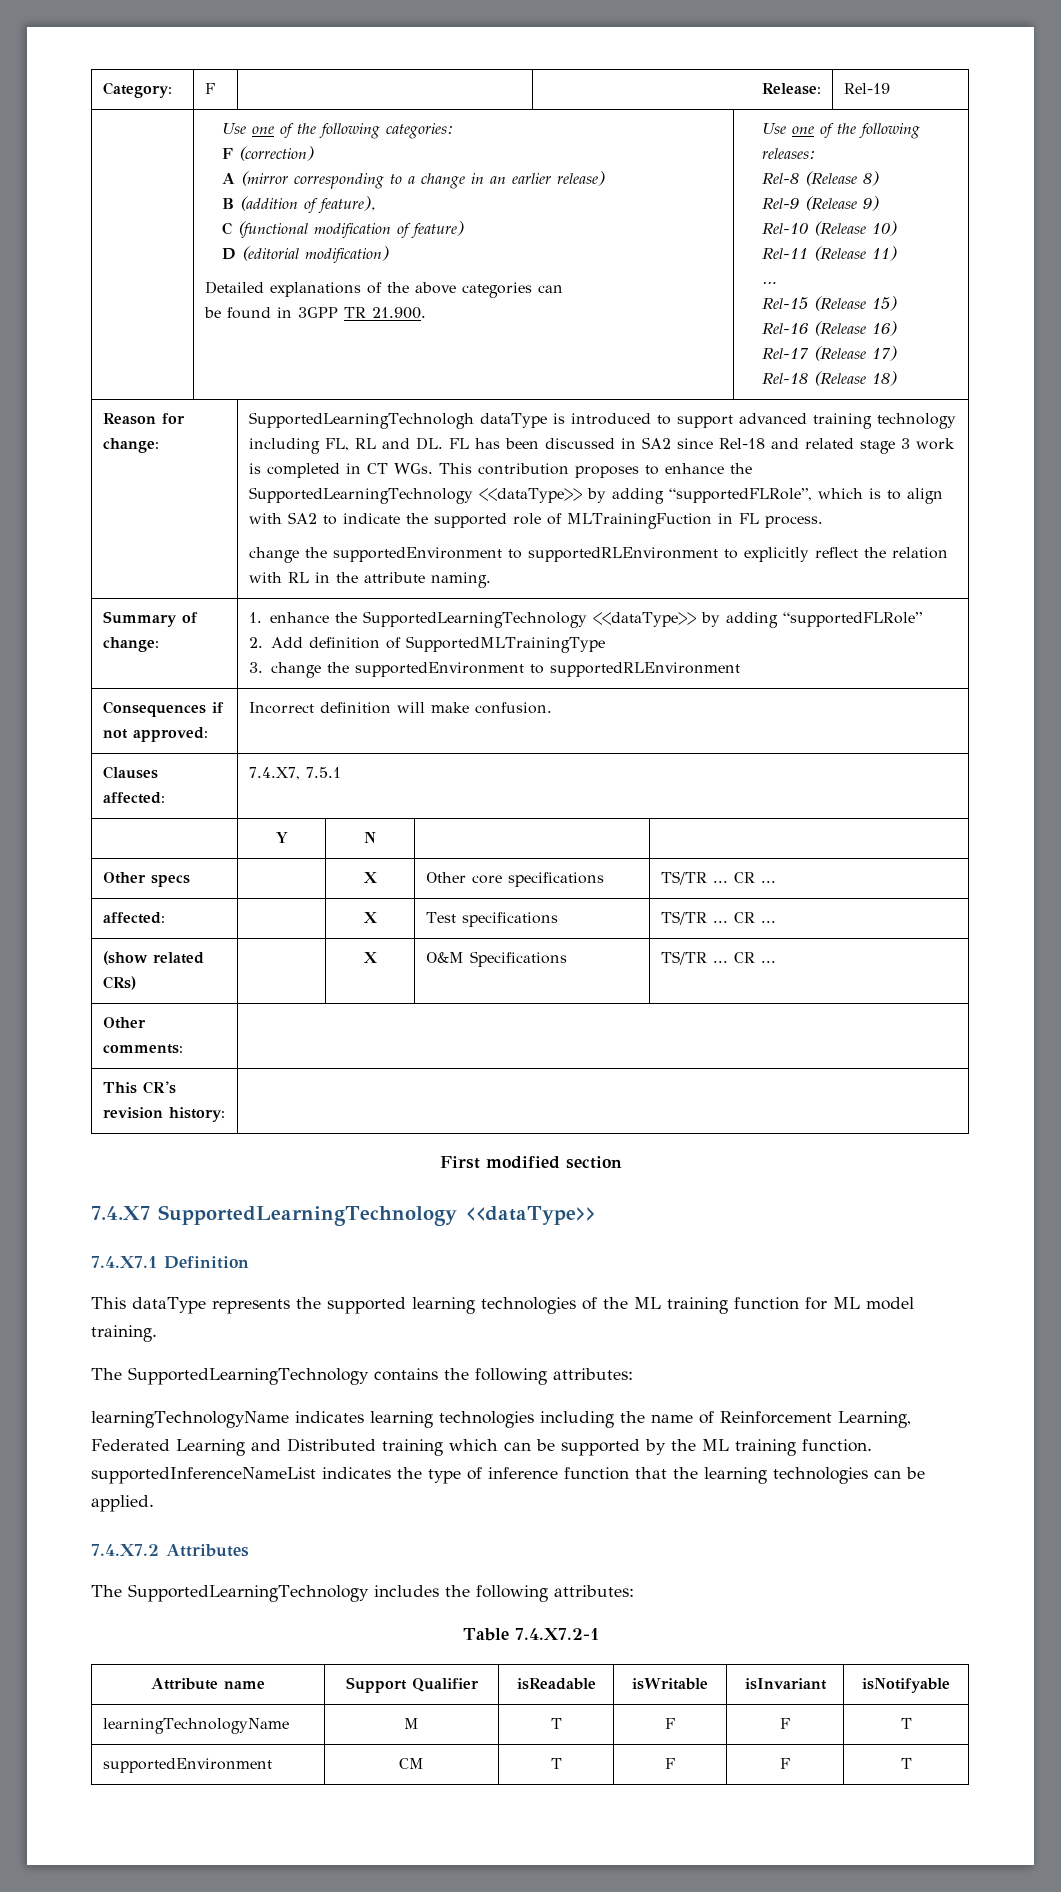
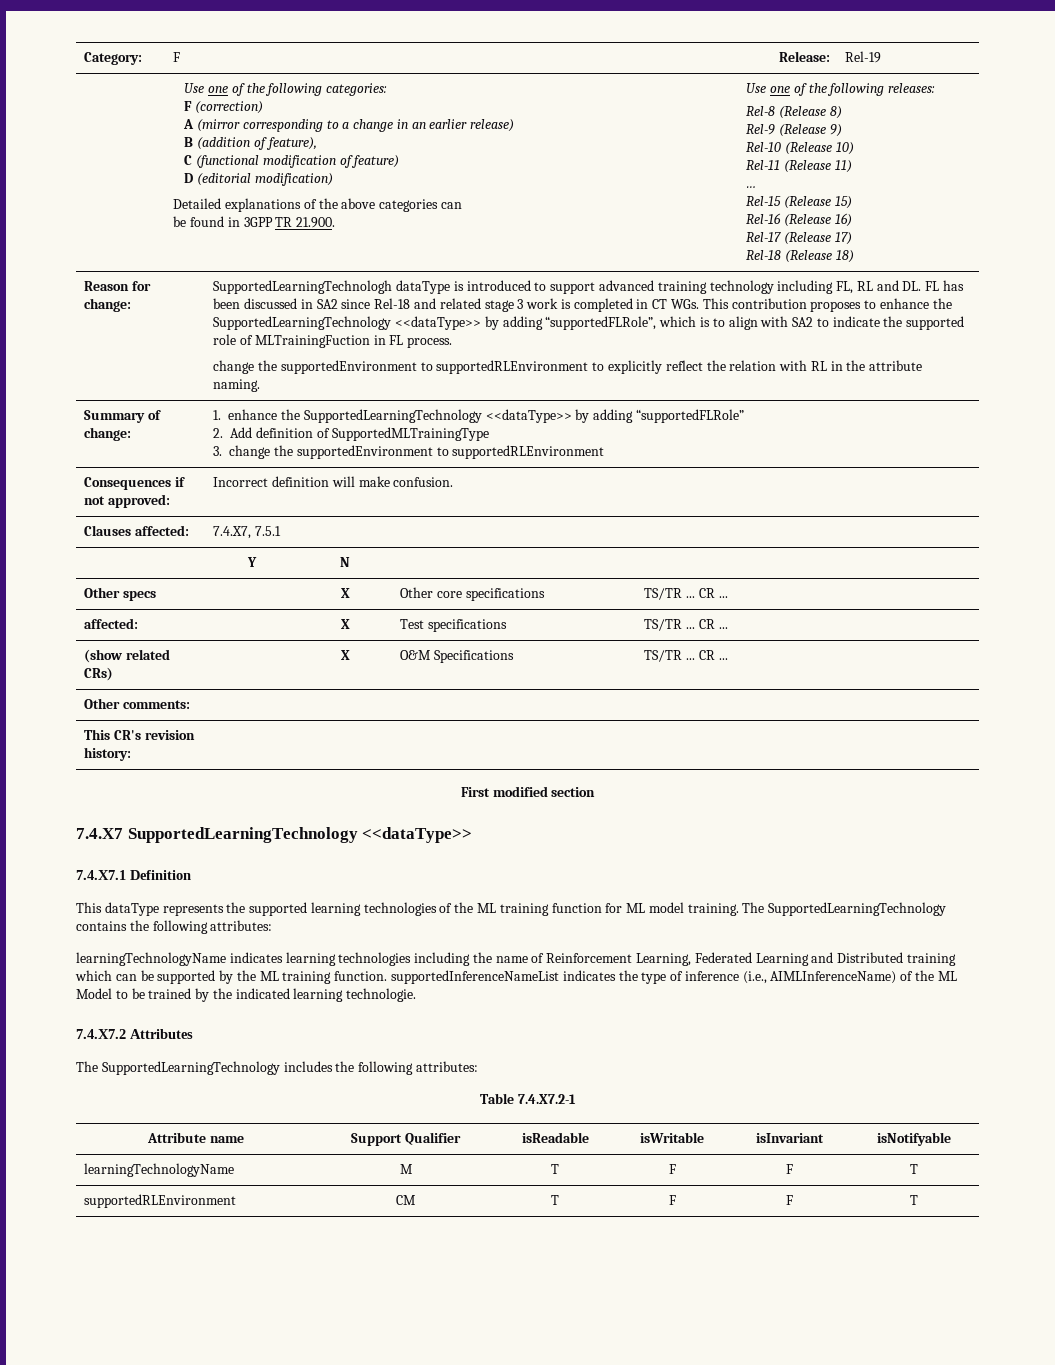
- This dataType represents the supported learning technologies of the ML training function for ML model training.
- The SupportedLearningTechnology contains the following attributes:
+ This dataType represents the supported learning technologies of the ML training function for ML model training. The SupportedLearningTechnology contains the following attributes:
- learningTechnologyName indicates learning technologies including the name of Reinforcement Learning, Federated Learning and Distributed training which can be supported by the ML training function. supportedInferenceNameList indicates the type of inference function that the learning technologies can be applied.
+ learningTechnologyName indicates learning technologies including the name of Reinforcement Learning, Federated Learning and Distributed training which can be supported by the ML training function. supportedInferenceNameList indicates the type of inference (i.e., AIMLInferenceName) of the ML Model to be trained by the indicated learning technologie.
- supportedEnvironment | CM | T | F | F | T
+ supportedRLEnvironment | CM | T | F | F | T

